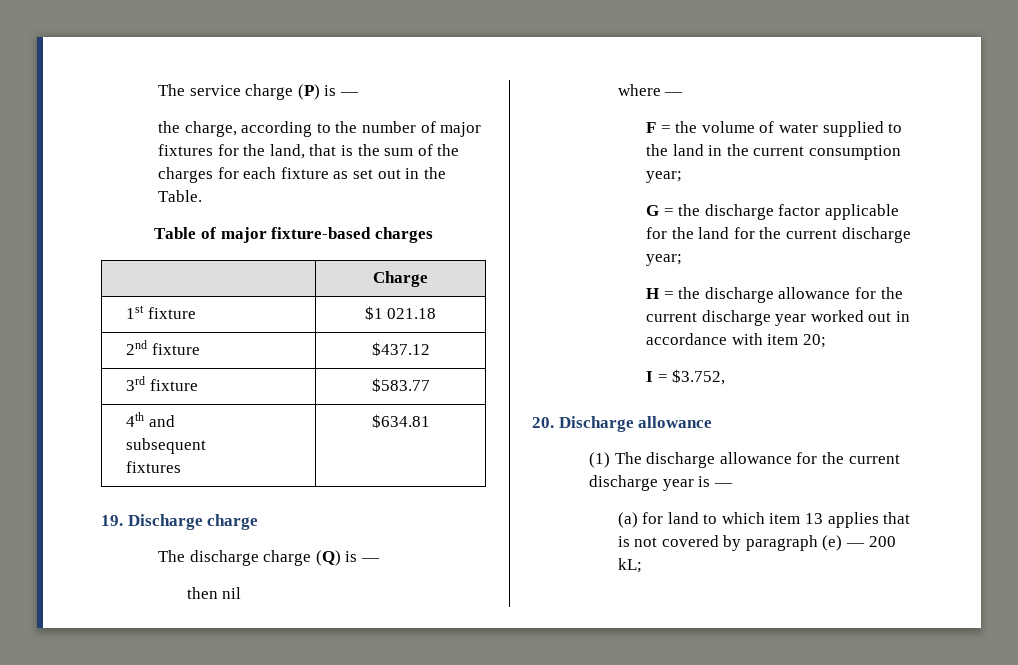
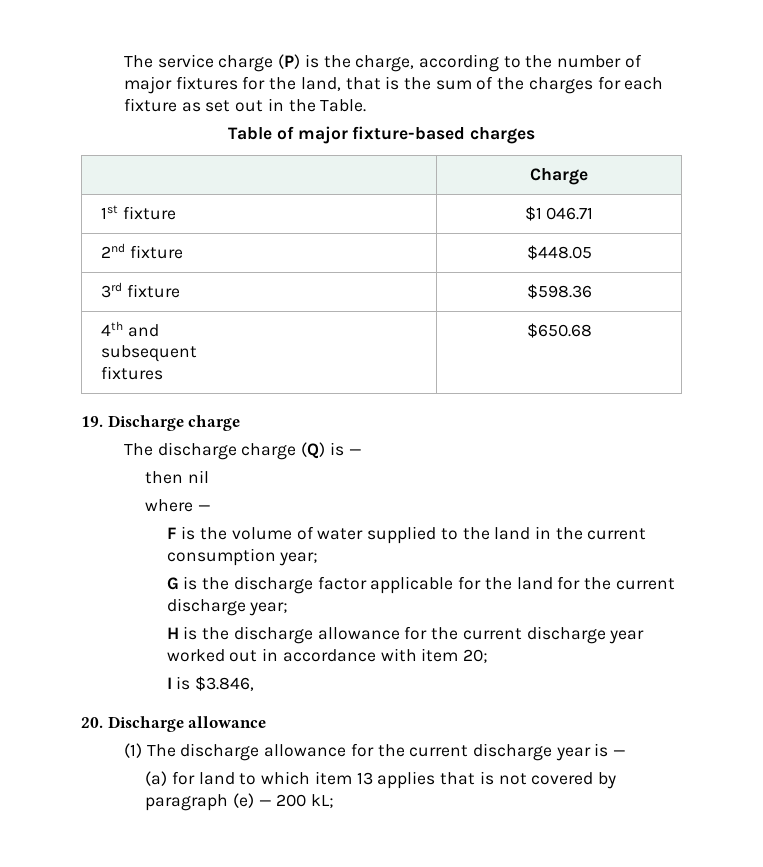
- The service charge (P) is —
- the charge, according to the number of major fixtures for the land, that is the sum of the charges for each fixture as set out in the Table.
+ The service charge (P) is the charge, according to the number of major fixtures for the land, that is the sum of the charges for each fixture as set out in the Table.
- 1st fixture | $1 021.18
+ 1st fixture | $1 046.71
- 2nd fixture | $437.12
+ 2nd fixture | $448.05
- 3rd fixture | $583.77
+ 3rd fixture | $598.36
  4th and
  subsequent
- fixtures | $634.81
+ fixtures | $650.68
- F = the volume of water supplied to the land in the current consumption year;
+ F is the volume of water supplied to the land in the current consumption year;
- G = the discharge factor applicable for the land for the current discharge year;
+ G is the discharge factor applicable for the land for the current discharge year;
- H = the discharge allowance for the current discharge year worked out in accordance with item 20;
+ H is the discharge allowance for the current discharge year worked out in accordance with item 20;
- I = $3.752,
+ I is $3.846,

